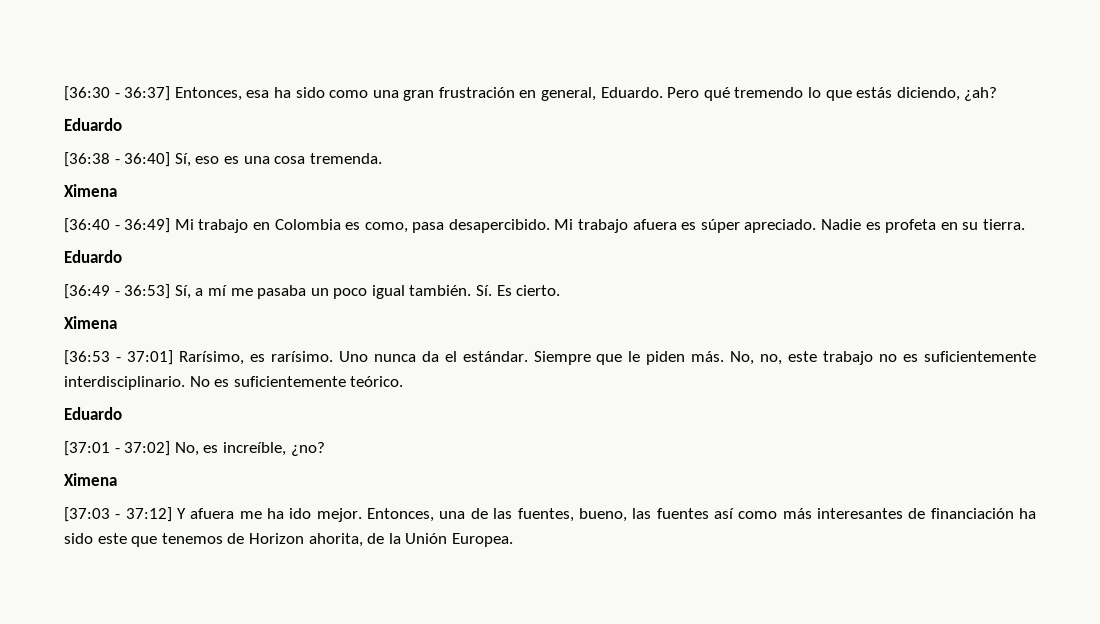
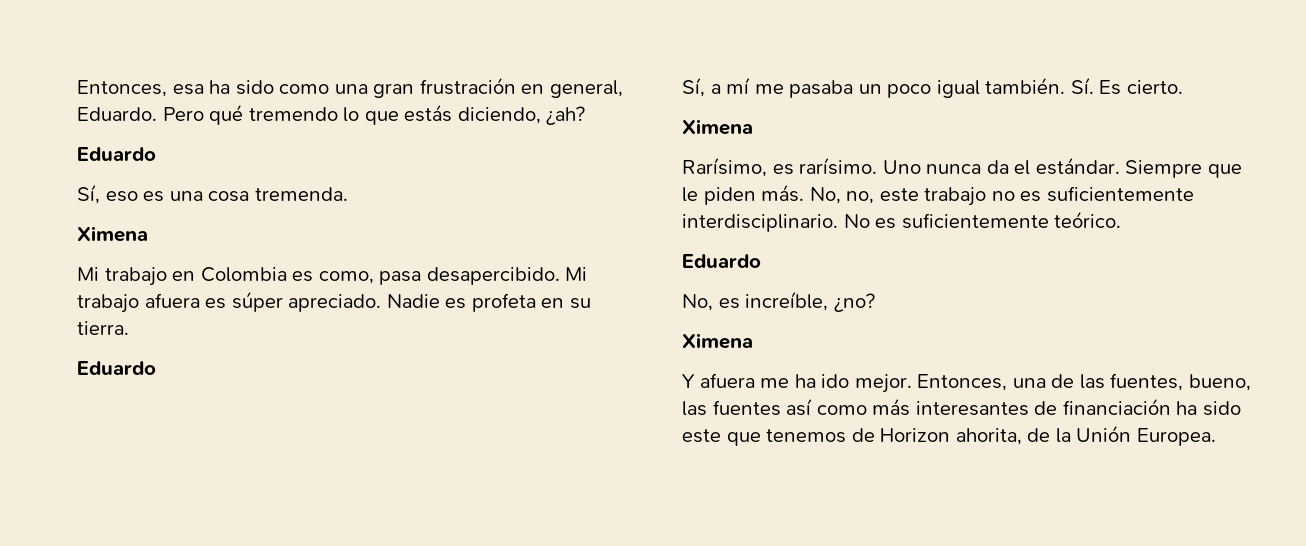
- [36:30 - 36:37] Entonces, esa ha sido como una gran frustración en general, Eduardo.
+ Entonces, esa ha sido como una gran frustración en general, Eduardo.
- [36:38 - 36:40] Sí, eso es una cosa tremenda.
+ Sí, eso es una cosa tremenda.
- [36:40 - 36:49] Mi trabajo en Colombia es como, pasa desapercibido.
+ Mi trabajo en Colombia es como, pasa desapercibido.
- [36:49 - 36:53] Sí, a mí me pasaba un poco igual también.
+ Sí, a mí me pasaba un poco igual también.
- [36:53 - 37:01] Rarísimo, es rarísimo.
+ Rarísimo, es rarísimo.
- [37:01 - 37:02] No, es increíble, ¿no?
+ No, es increíble, ¿no?
- [37:03 - 37:12] Y afuera me ha ido mejor.
+ Y afuera me ha ido mejor.

